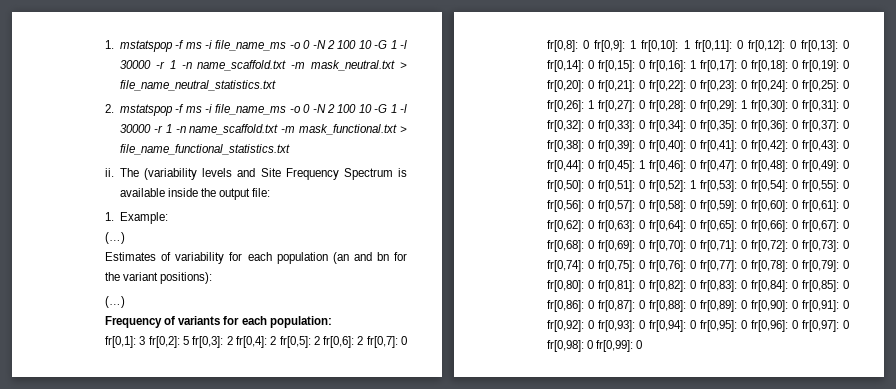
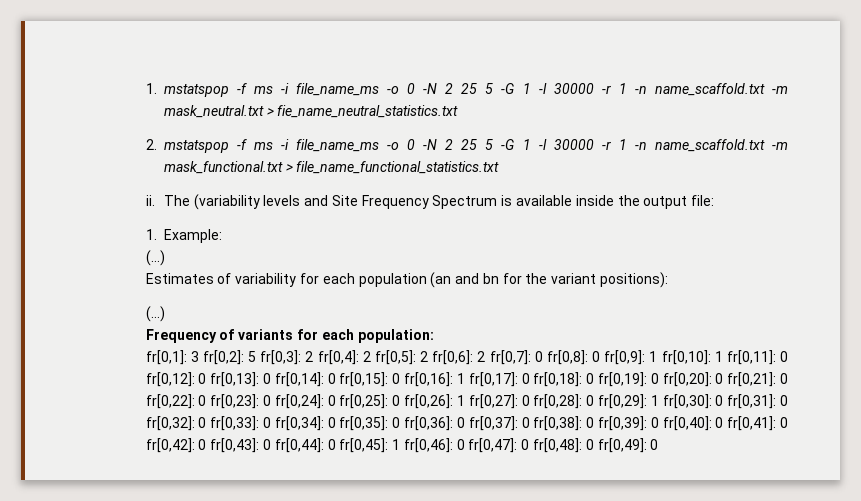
- 1. mstatspop -f ms -i file_name_ms -o 0 -N 2 100 10 -G 1 -l 30000 -r 1 -n name_scaffold.txt -m mask_neutral.txt > file_name_neutral_statistics.txt
+ 1. mstatspop -f ms -i file_name_ms -o 0 -N 2 25 5 -G 1 -l 30000 -r 1 -n name_scaffold.txt -m mask_neutral.txt > fie_name_neutral_statistics.txt
- 2. mstatspop -f ms -i file_name_ms -o 0 -N 2 100 10 -G 1 -l 30000 -r 1 -n name_scaffold.txt -m mask_functional.txt > file_name_functional_statistics.txt
+ 2. mstatspop -f ms -i file_name_ms -o 0 -N 2 25 5 -G 1 -l 30000 -r 1 -n name_scaffold.txt -m mask_functional.txt > file_name_functional_statistics.txt
- 0 fr[0,49]: 0 fr[0,50]: 0 fr[0,51]: 0 fr[0,52]: 1 fr[0,53]: 0 fr[0,54]: 0 fr[0,55]: 0 fr[0,56]: 0 fr[0,57]: 0 fr[0,58]: 0 fr[0,59]: 0 fr[0,60]: 0 fr[0,61]: 0 fr[0,62]: 0 fr[0,63]: 0 fr[0,64]: 0 fr[0,65]: 0 fr[0,66]: 0 fr[0,67]: 0 fr[0,68]: 0 fr[0,69]: 0 fr[0,70]: 0 fr[0,71]: 0 fr[0,72]: 0 fr[0,73]: 0 fr[0,74]: 0 fr[0,75]: 0 fr[0,76]: 0 fr[0,77]: 0 fr[0,78]: 0 fr[0,79]: 0 fr[0,80]: 0 fr[0,81]: 0 fr[0,82]: 0 fr[0,83]: 0 fr[0,84]: 0 fr[0,85]: 0 fr[0,86]: 0 fr[0,87]: 0 fr[0,88]: 0 fr[0,89]: 0 fr[0,90]: 0 fr[0,91]: 0 fr[0,92]: 0 fr[0,93]: 0 fr[0,94]: 0 fr[0,95]: 0 fr[0,96]: 0 fr[0,97]: 0 fr[0,98]: 0 fr[0,99]: 0
+ 0 fr[0,49]: 0

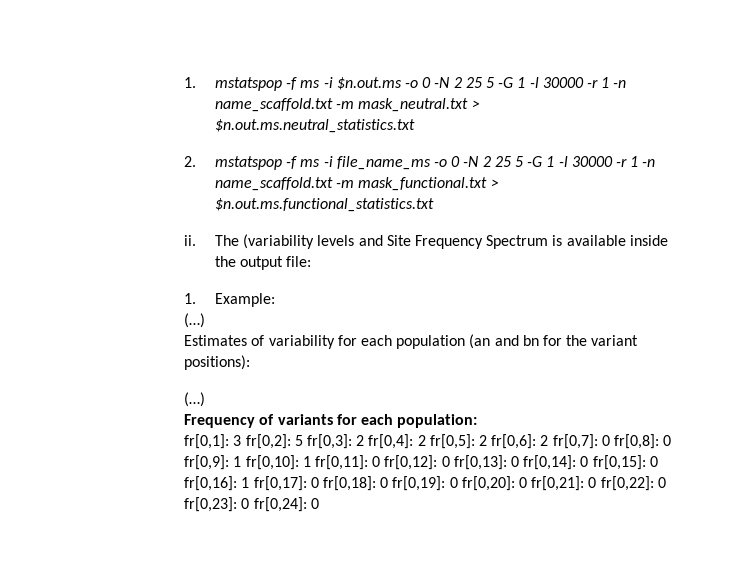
- 1. mstatspop -f ms -i file_name_ms -o 0 -N 2 25 5 -G 1 -l 30000 -r 1 -n name_scaffold.txt -m mask_neutral.txt > fie_name_neutral_statistics.txt
+ 1. mstatspop -f ms -i $n.out.ms -o 0 -N 2 25 5 -G 1 -l 30000 -r 1 -n name_scaffold.txt -m mask_neutral.txt > $n.out.ms.neutral_statistics.txt
- 2. mstatspop -f ms -i file_name_ms -o 0 -N 2 25 5 -G 1 -l 30000 -r 1 -n name_scaffold.txt -m mask_functional.txt > file_name_functional_statistics.txt
+ 2. mstatspop -f ms -i file_name_ms -o 0 -N 2 25 5 -G 1 -l 30000 -r 1 -n name_scaffold.txt -m mask_functional.txt > $n.out.ms.functional_statistics.txt
- fr[0,1]: 3 fr[0,2]: 5 fr[0,3]: 2 fr[0,4]: 2 fr[0,5]: 2 fr[0,6]: 2 fr[0,7]: 0 fr[0,8]: 0 fr[0,9]: 1 fr[0,10]: 1 fr[0,11]: 0 fr[0,12]: 0 fr[0,13]: 0 fr[0,14]: 0 fr[0,15]: 0 fr[0,16]: 1 fr[0,17]: 0 fr[0,18]: 0 fr[0,19]: 0 fr[0,20]: 0 fr[0,21]: 0 fr[0,22]: 0 fr[0,23]: 0 fr[0,24]: 0 fr[0,25]: 0 fr[0,26]: 1 fr[0,27]: 0 fr[0,28]: 0 fr[0,29]: 1 fr[0,30]: 0 fr[0,31]: 0 fr[0,32]: 0 fr[0,33]: 0 fr[0,34]: 0 fr[0,35]: 0 fr[0,36]: 0 fr[0,37]: 0 fr[0,38]: 0 fr[0,39]: 0 fr[0,40]: 0 fr[0,41]: 0 fr[0,42]: 0 fr[0,43]: 0 fr[0,44]: 0 fr[0,45]: 1 fr[0,46]: 0 fr[0,47]: 0 fr[0,48]: 0 fr[0,49]: 0
+ fr[0,1]: 3 fr[0,2]: 5 fr[0,3]: 2 fr[0,4]: 2 fr[0,5]: 2 fr[0,6]: 2 fr[0,7]: 0 fr[0,8]: 0 fr[0,9]: 1 fr[0,10]: 1 fr[0,11]: 0 fr[0,12]: 0 fr[0,13]: 0 fr[0,14]: 0 fr[0,15]: 0 fr[0,16]: 1 fr[0,17]: 0 fr[0,18]: 0 fr[0,19]: 0 fr[0,20]: 0 fr[0,21]: 0 fr[0,22]: 0 fr[0,23]: 0 fr[0,24]: 0

